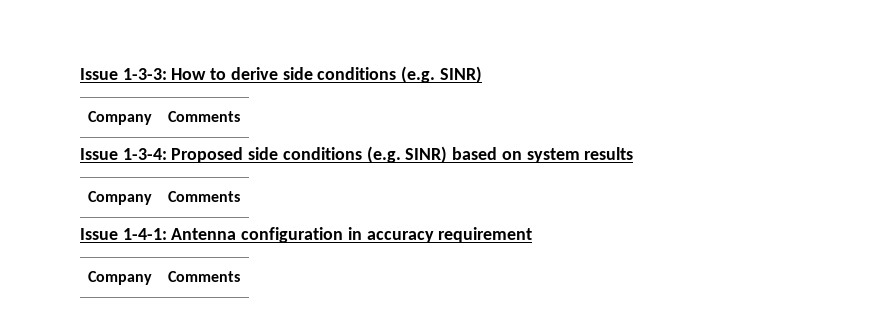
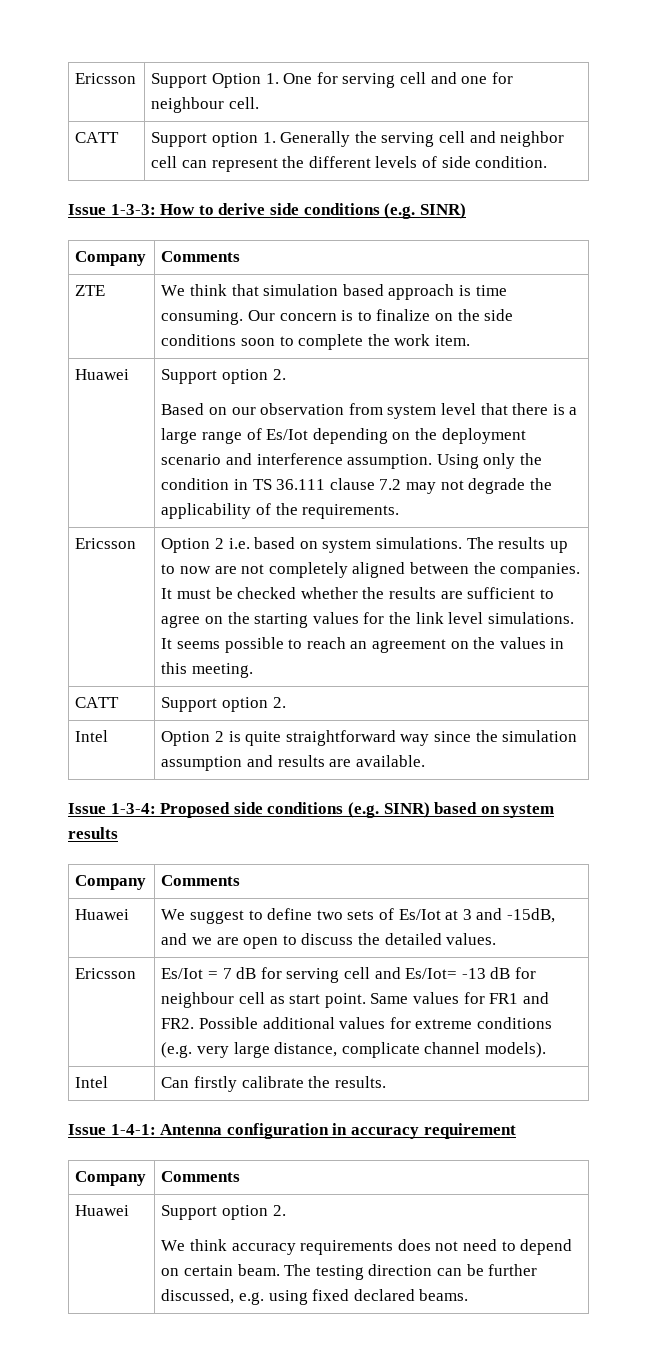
+ Ericsson | Support Option 1. One for serving cell and one for neighbour cell.
+ CATT | Support option 1. Generally the serving cell and neighbor cell can represent the different levels of side condition.
+ ZTE | We think that simulation based approach is time consuming. Our concern is to finalize on the side conditions soon to complete the work item.
+ Huawei | Support option 2.
+ Based on our observation from system level that there is a large range of Es/Iot depending on the deployment scenario and interference assumption. Using only the condition in TS 36.111 clause 7.2 may not degrade the applicability of the requirements.
+ Ericsson | Option 2 i.e. based on system simulations. The results up to now are not completely aligned between the companies. It must be checked whether the results are sufficient to agree on the starting values for the link level simulations. It seems possible to reach an agreement on the values in this meeting.
+ CATT | Support option 2.
+ Intel | Option 2 is quite straightforward way since the simulation assumption and results are available.
+ Huawei | We suggest to define two sets of Es/Iot at 3 and -15dB, and we are open to discuss the detailed values.
+ Ericsson | Es/Iot = 7 dB for serving cell and Es/Iot= -13 dB for neighbour cell as start point. Same values for FR1 and FR2. Possible additional values for extreme conditions (e.g. very large distance, complicate channel models).
+ Intel | Can firstly calibrate the results.
  Issue 1-4-1: Antenna configuration in accuracy requirement
  Company | Comments
+ Huawei | Support option 2.
+ We think accuracy requirements does not need to depend on certain beam. The testing direction can be further discussed, e.g. using fixed declared beams.

